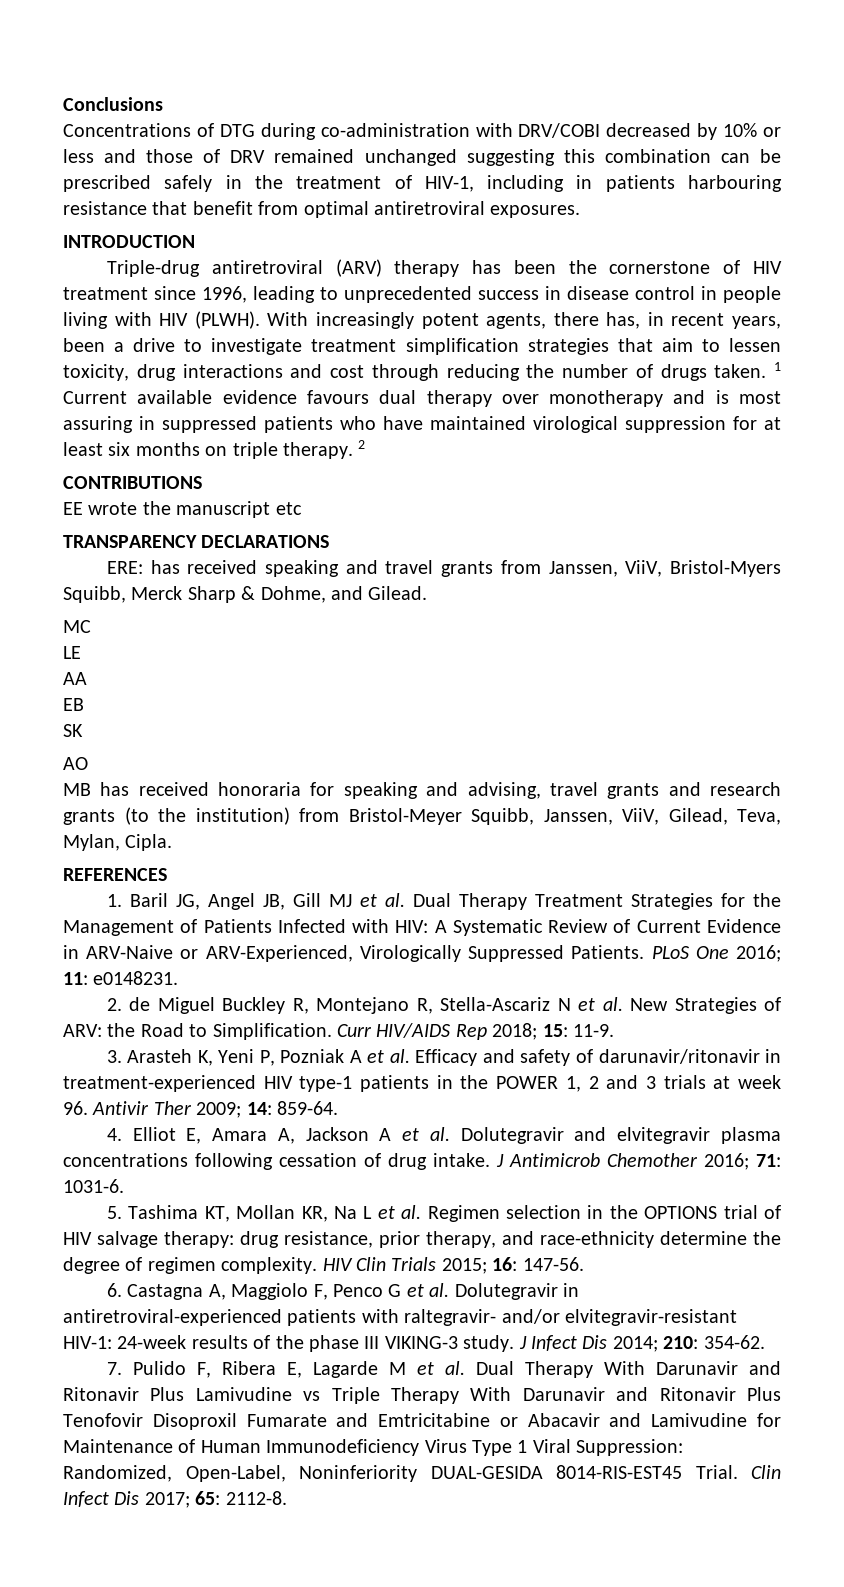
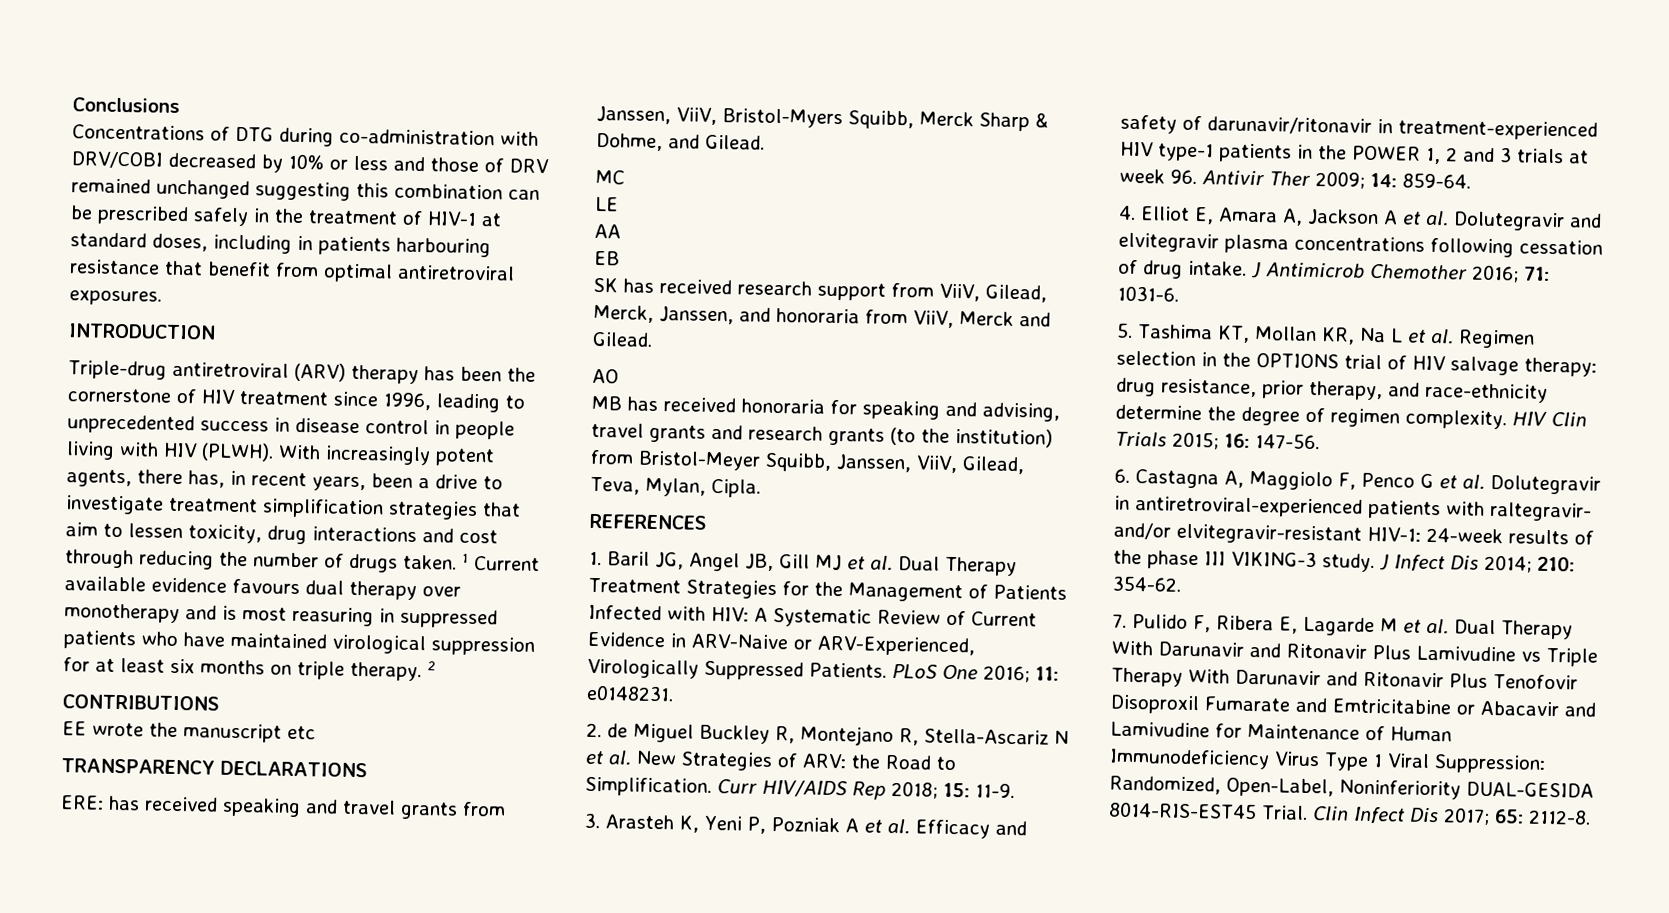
- Concentrations of DTG during co-administration with DRV/COBI decreased by 10% or less and those of DRV remained unchanged suggesting this combination can be prescribed safely in the treatment of HIV-1, including in patients harbouring resistance that benefit from optimal antiretroviral exposures.
+ Concentrations of DTG during co-administration with DRV/COBI decreased by 10% or less and those of DRV remained unchanged suggesting this combination can be prescribed safely in the treatment of HIV-1 at standard doses, including in patients harbouring resistance that benefit from optimal antiretroviral exposures.
- 1 Current available evidence favours dual therapy over monotherapy and is most assuring in suppressed patients who have maintained virological suppression for at least six months on triple therapy.
+ 1 Current available evidence favours dual therapy over monotherapy and is most reasuring in suppressed patients who have maintained virological suppression for at least six months on triple therapy.
- SK
+ SK has received research support from ViiV, Gilead, Merck, Janssen, and honoraria from ViiV, Merck and Gilead.

